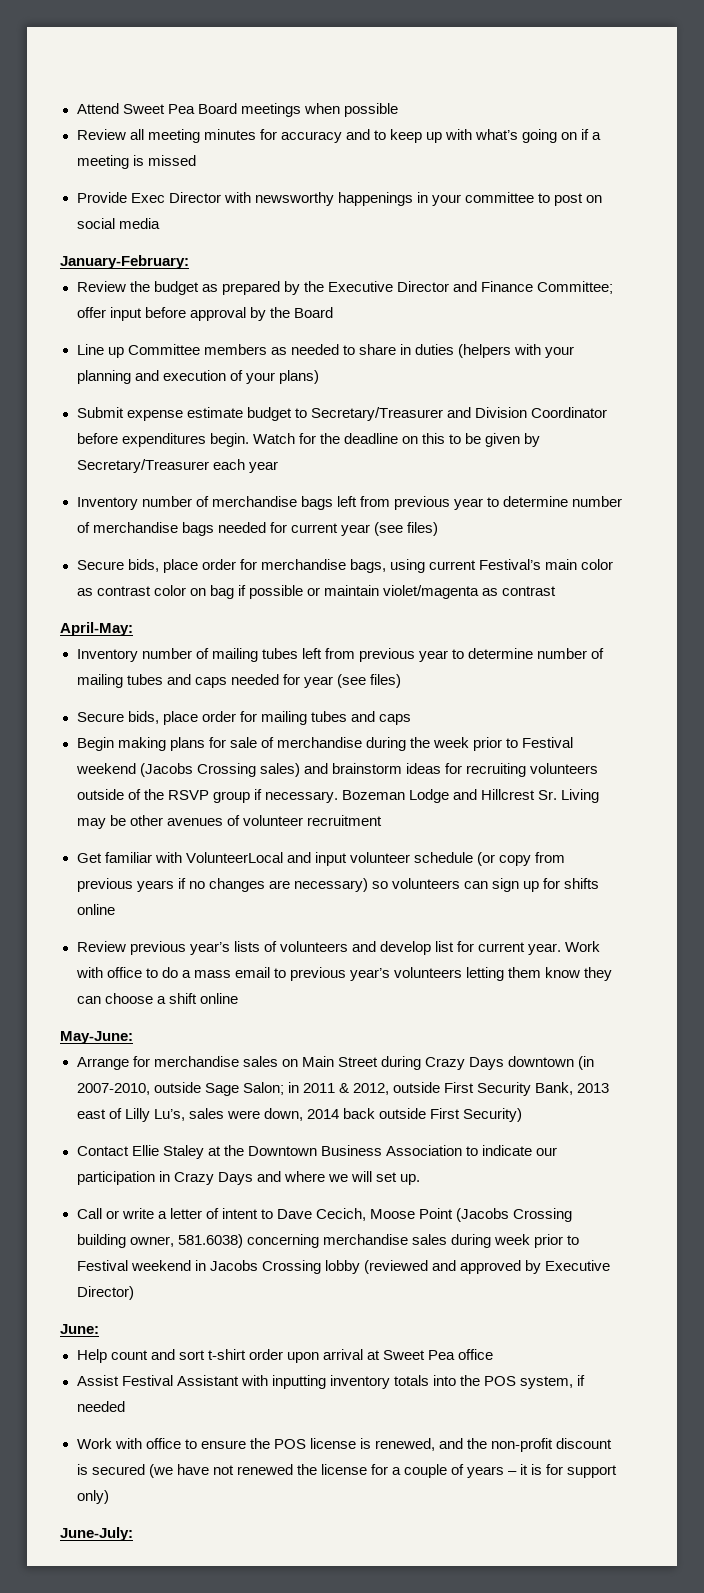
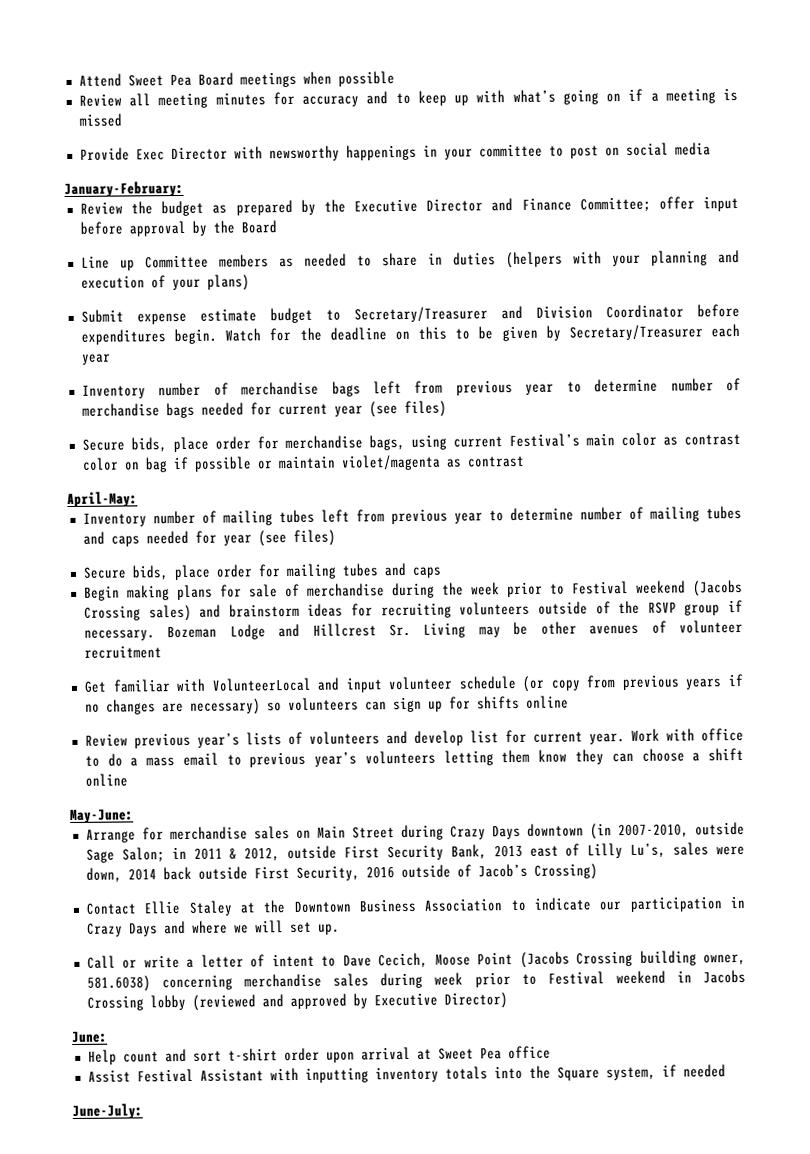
- Arrange for merchandise sales on Main Street during Crazy Days downtown (in 2007-2010, outside Sage Salon; in 2011 & 2012, outside First Security Bank, 2013 east of Lilly Lu’s, sales were down, 2014 back outside First Security)
+ Arrange for merchandise sales on Main Street during Crazy Days downtown (in 2007-2010, outside Sage Salon; in 2011 & 2012, outside First Security Bank, 2013 east of Lilly Lu’s, sales were down, 2014 back outside First Security, 2016 outside of Jacob’s Crossing)
- Assist Festival Assistant with inputting inventory totals into the POS system, if needed
+ Assist Festival Assistant with inputting inventory totals into the Square system, if needed
- Work with office to ensure the POS license is renewed, and the non-profit discount is secured (we have not renewed the license for a couple of years – it is for support only)

